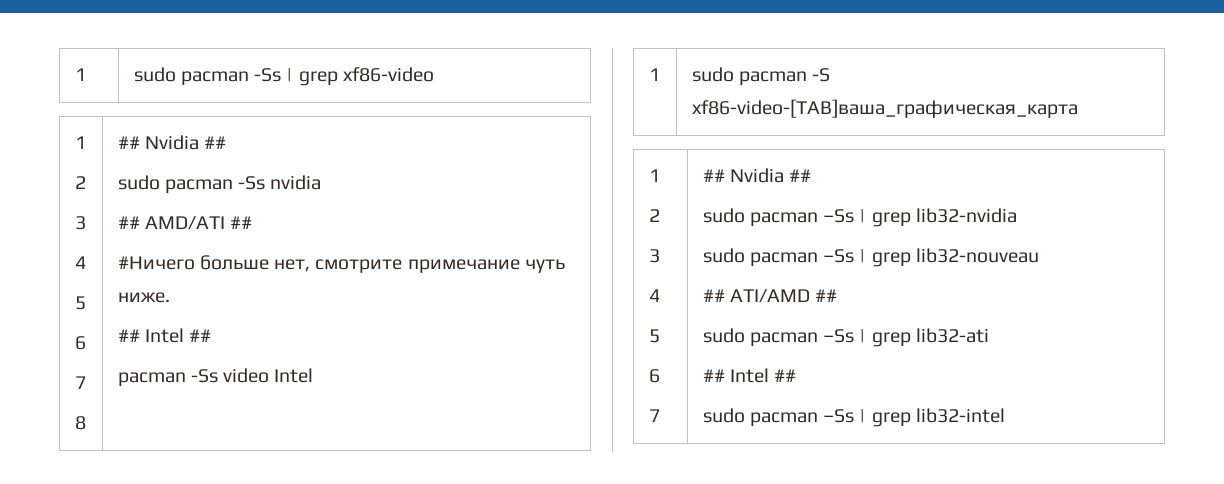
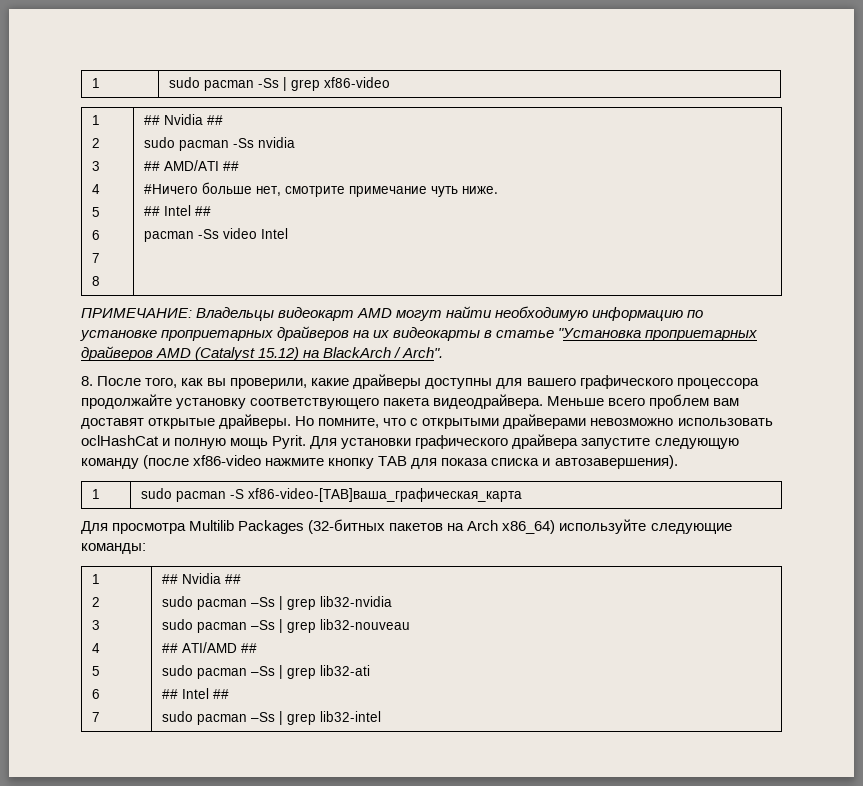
+ ПРИМЕЧАНИЕ: Владельцы видеокарт AMD могут найти необходимую информацию по установке проприетарных драйверов на их видеокарты в статье "Установка проприетарных драйверов AMD (Catalyst 15.12) на BlackArch / Arch".
+ 8. После того, как вы проверили, какие драйверы доступны для вашего графического процессора продолжайте установку соответствующего пакета видеодрайвера. Меньше всего проблем вам доставят открытые драйверы. Но помните, что с открытыми драйверами невозможно использовать oclHashCat и полную мощь Pyrit. Для установки графического драйвера запустите следующую команду (после xf86-video нажмите кнопку TAB для показа списка и автозавершения).
+ Для просмотра Multilib Packages (32-битных пакетов на Arch x86_64) используйте следующие команды:

